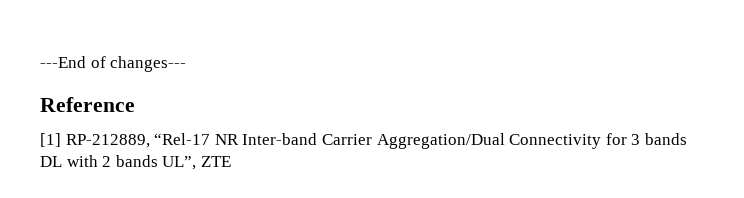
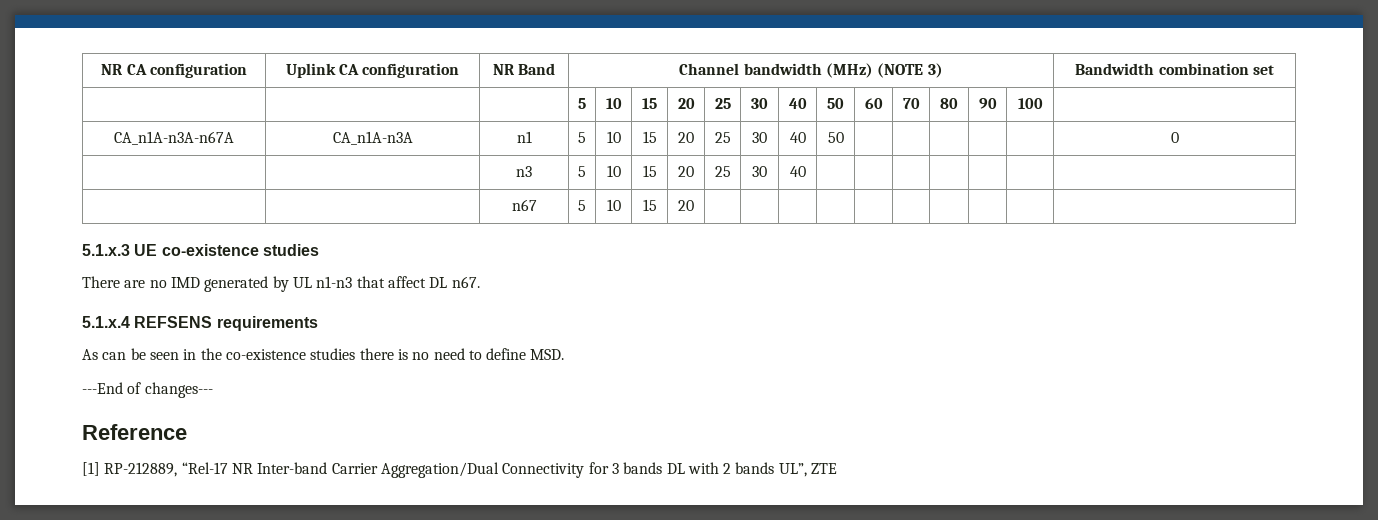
+ NR CA configuration | Uplink CA configuration | NR Band | Channel bandwidth (MHz) (NOTE 3) | Bandwidth combination set
+ | | | 5 | 10 | 15 | 20 | 25 | 30 | 40 | 50 | 60 | 70 | 80 | 90 | 100 |
+ CA_n1A-n3A-n67A | CA_n1A-n3A | n1 | 5 | 10 | 15 | 20 | 25 | 30 | 40 | 50 | | | | | | 0
+ | | n3 | 5 | 10 | 15 | 20 | 25 | 30 | 40 | | | | | | |
+ | | n67 | 5 | 10 | 15 | 20 | | | | | | | | | |
+ 5.1.x.3 UE co-existence studies
+ There are no IMD generated by UL n1-n3 that affect DL n67.
+ 5.1.x.4 REFSENS requirements
+ As can be seen in the co-existence studies there is no need to define MSD.

